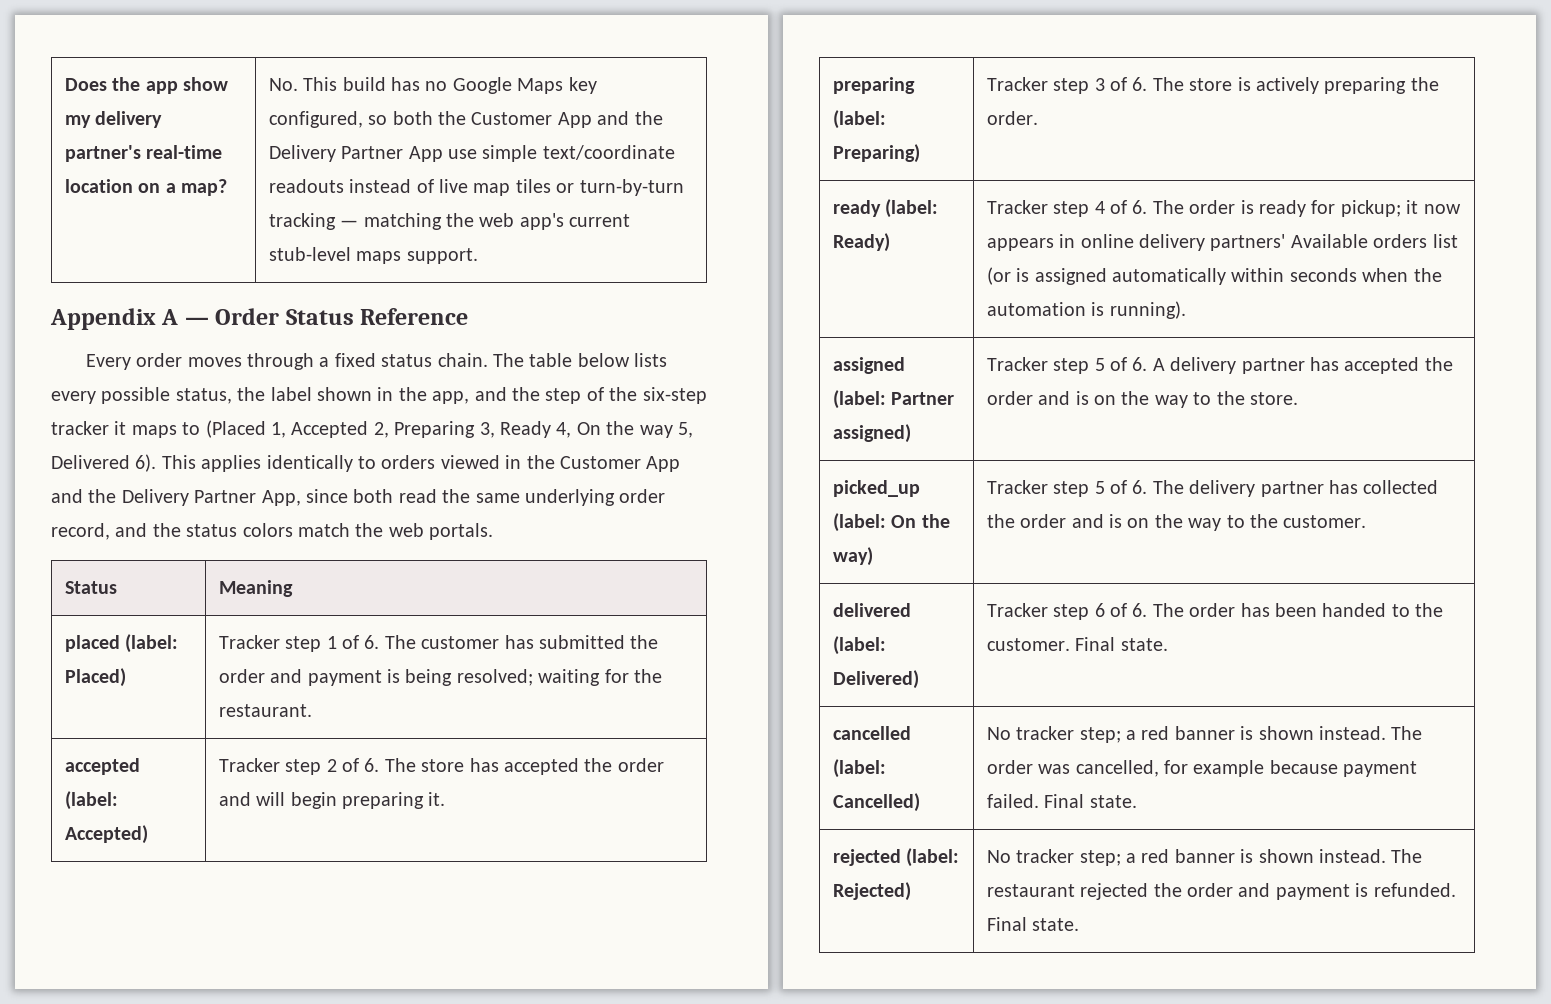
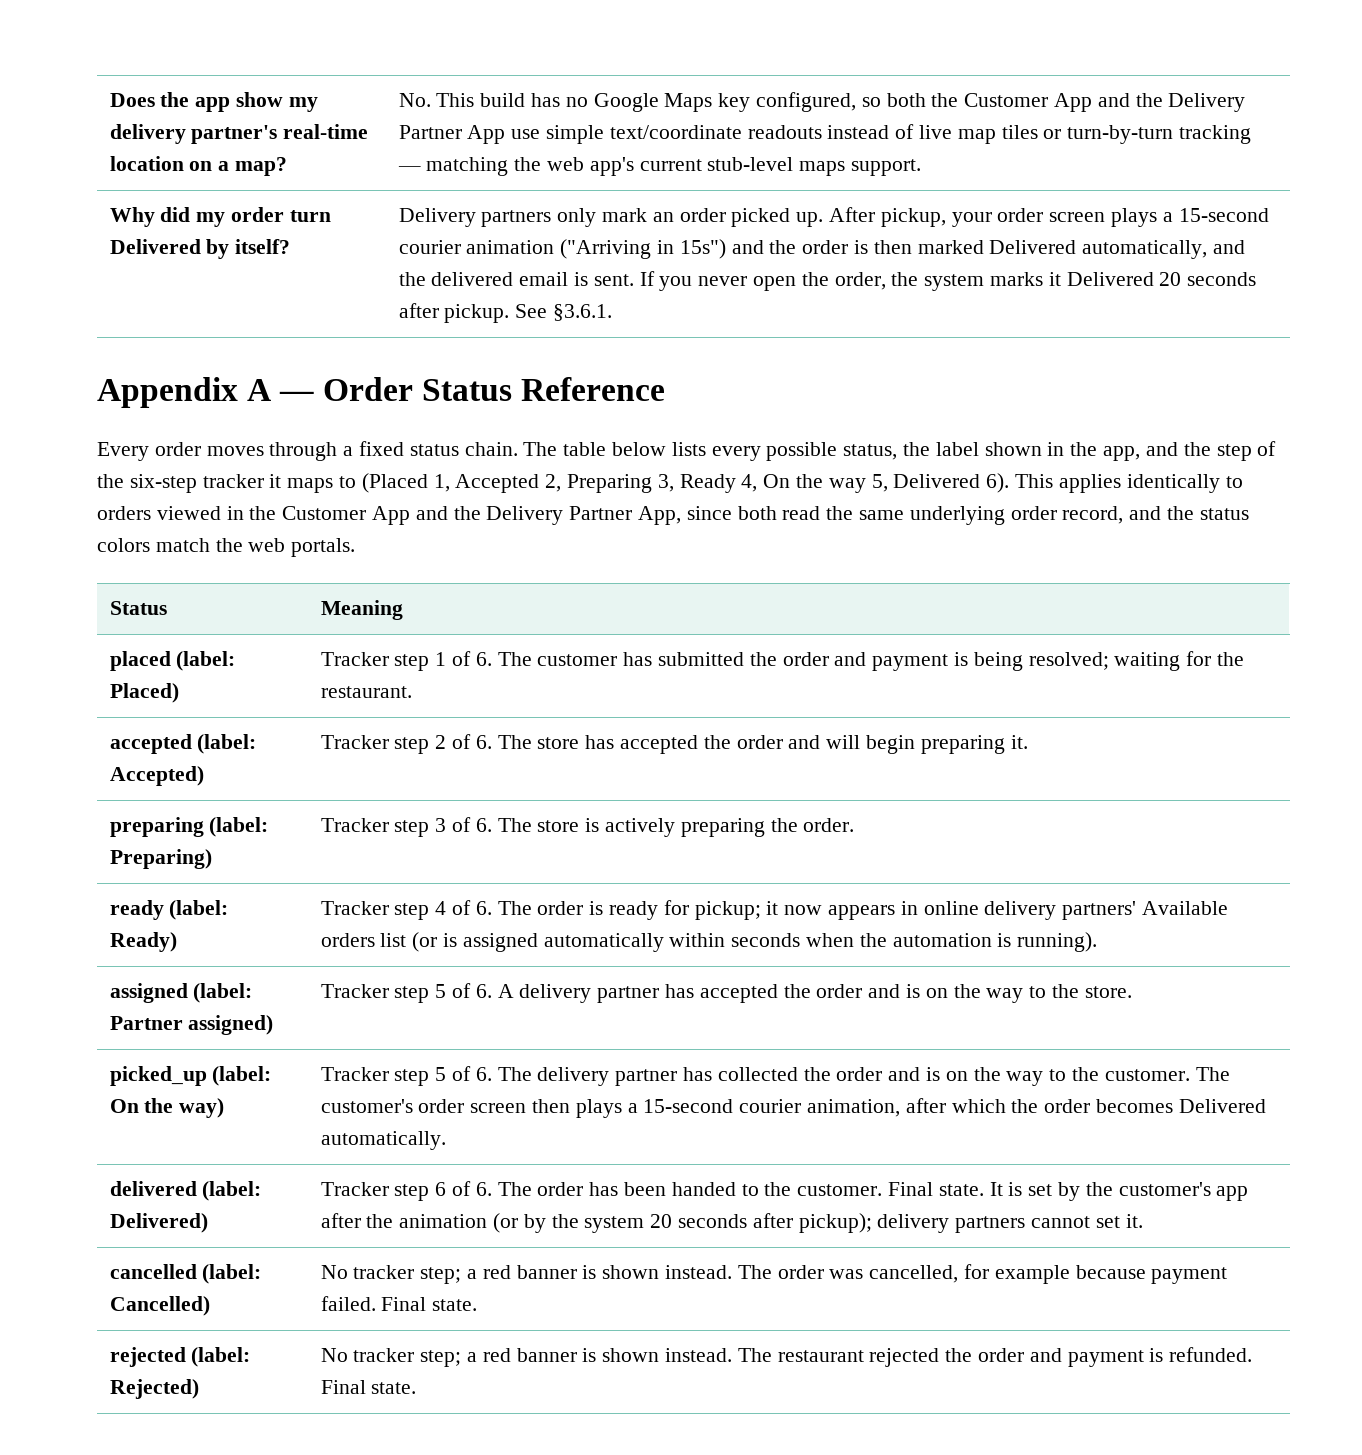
+ Why did my order turn Delivered by itself? | Delivery partners only mark an order picked up. After pickup, your order screen plays a 15-second courier animation ("Arriving in 15s") and the order is then marked Delivered automatically, and the delivered email is sent. If you never open the order, the system marks it Delivered 20 seconds after pickup. See §3.6.1.
+ The customer's order screen then plays a 15-second courier animation, after which the order becomes Delivered automatically.
+ It is set by the customer's app after the animation (or by the system 20 seconds after pickup); delivery partners cannot set it.

